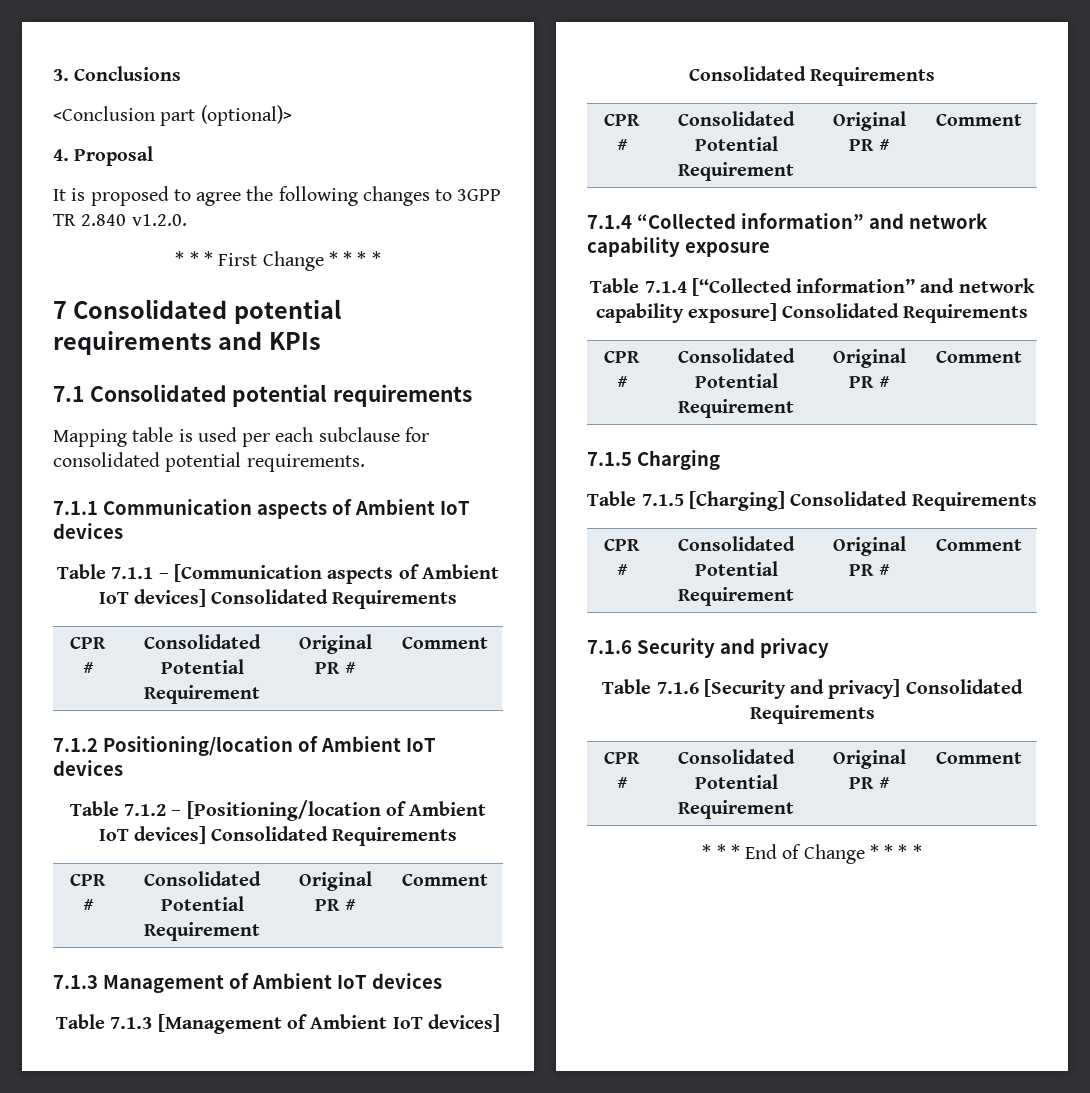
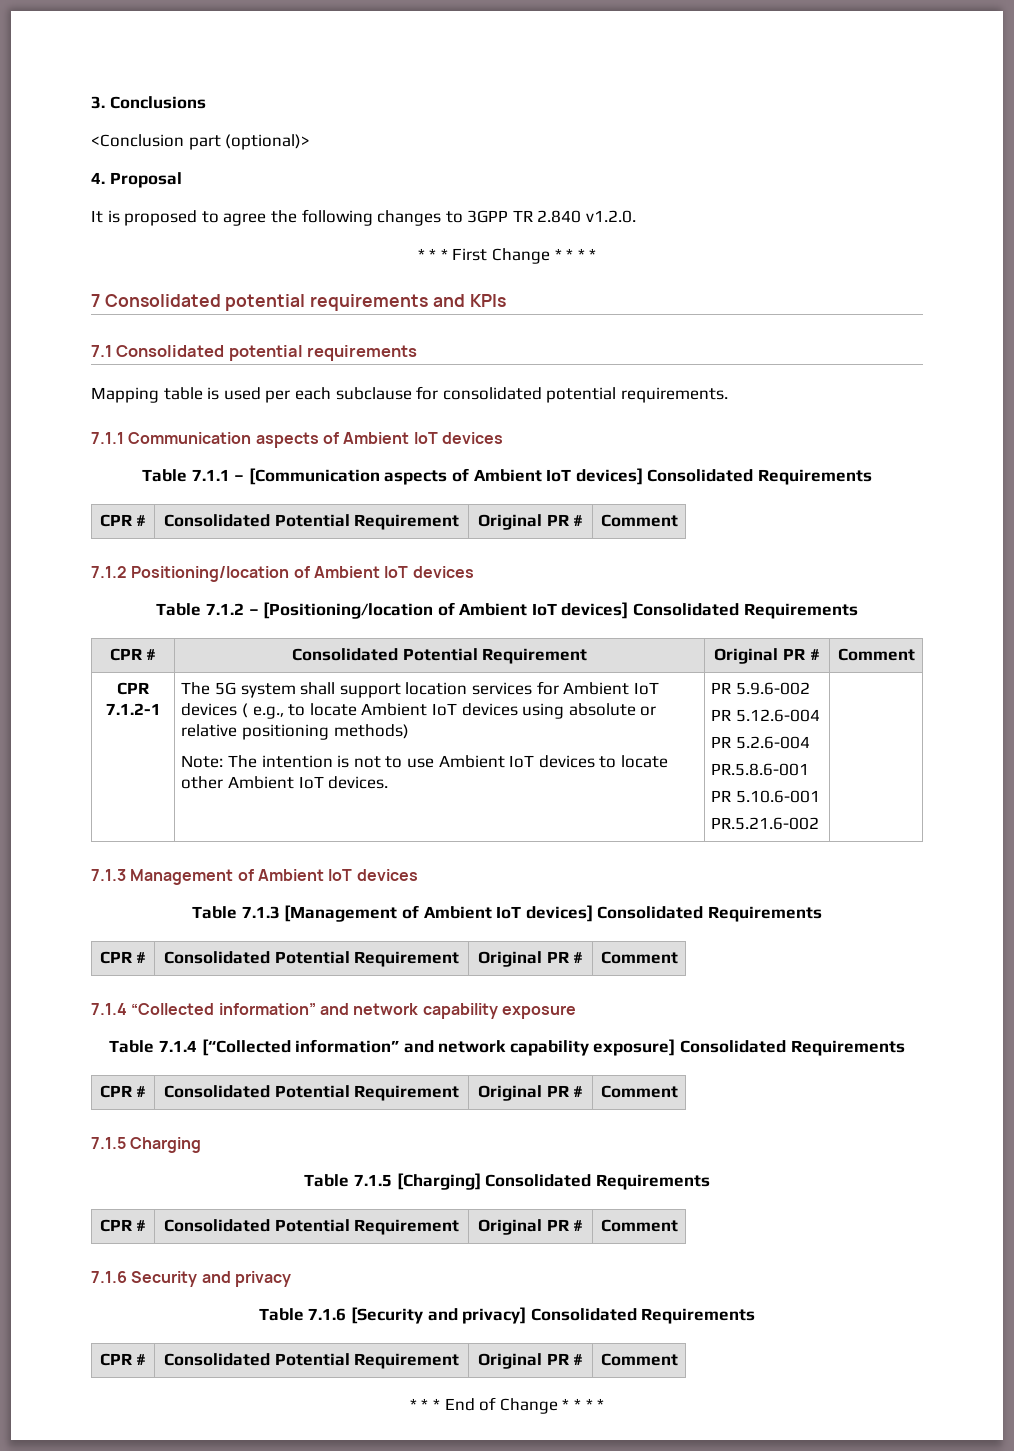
+ CPR 7.1.2-1 | The 5G system shall support location services for Ambient IoT devices ( e.g., to locate Ambient IoT devices using absolute or relative positioning methods)
+ Note: The intention is not to use Ambient IoT devices to locate other Ambient IoT devices. | PR 5.9.6-002
+ PR 5.12.6-004
+ PR 5.2.6-004
+ PR.5.8.6-001
+ PR 5.10.6-001
+ PR.5.21.6-002

